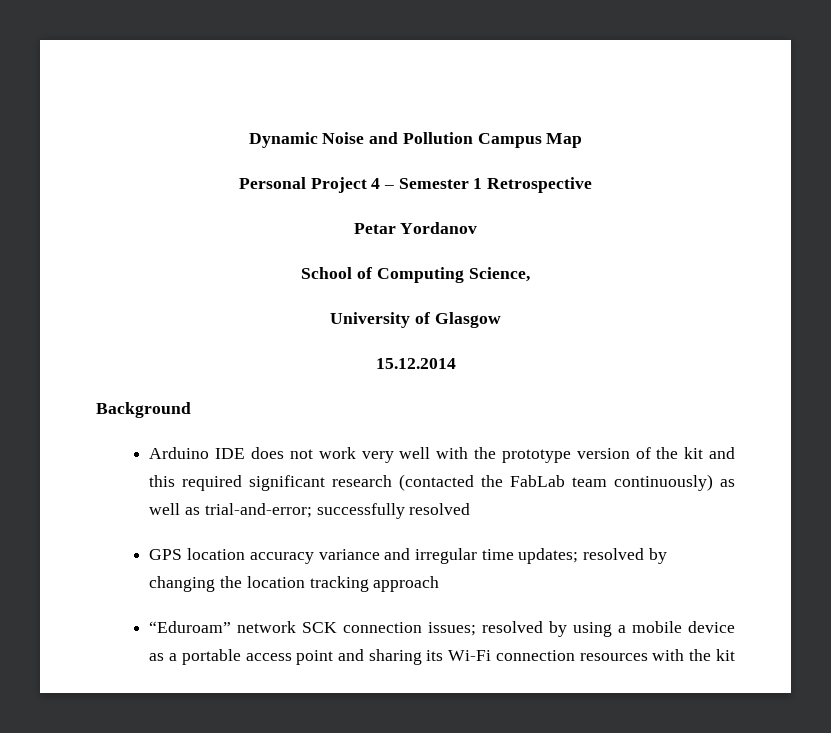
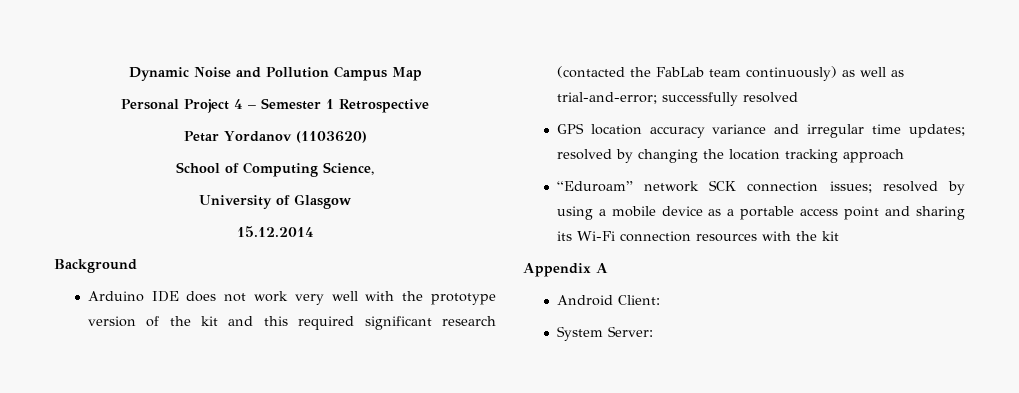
- Petar Yordanov
+ Petar Yordanov (1103620)
+ Appendix A
+ Android Client:
+ System Server:

